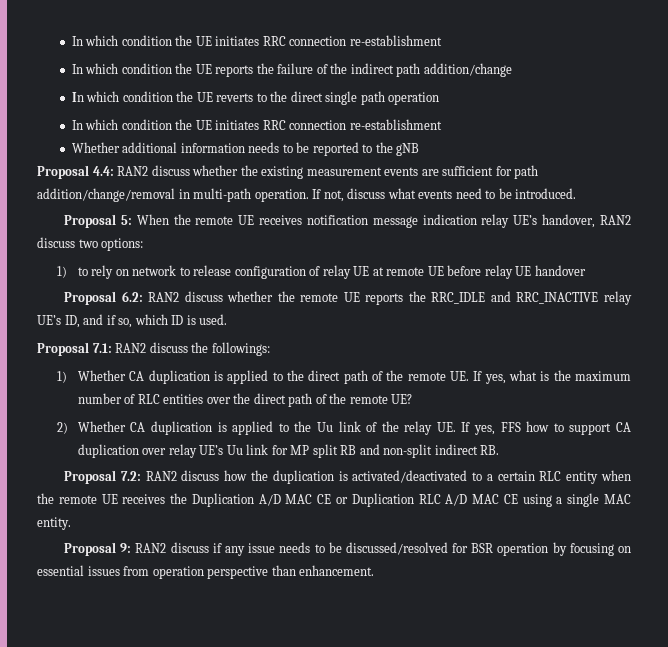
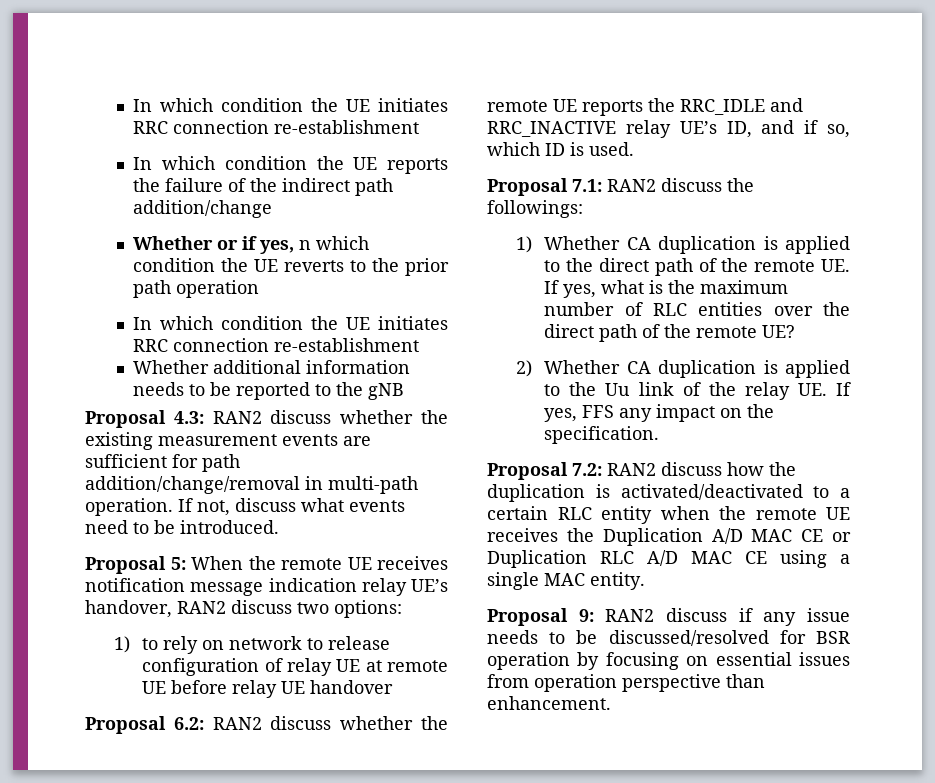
- In which condition the UE reverts to the direct single path operation
+ Whether or if yes, n which condition the UE reverts to the prior path operation
- Proposal 4.4: RAN2 discuss whether the existing measurement events are sufficient for path addition/change/removal in multi-path operation.
+ Proposal 4.3: RAN2 discuss whether the existing measurement events are sufficient for path addition/change/removal in multi-path operation.
- 2) Whether CA duplication is applied to the Uu link of the relay UE. If yes, FFS how to support CA duplication over relay UE’s Uu link for MP split RB and non-split indirect RB.
+ 2) Whether CA duplication is applied to the Uu link of the relay UE. If yes, FFS any impact on the specification.

